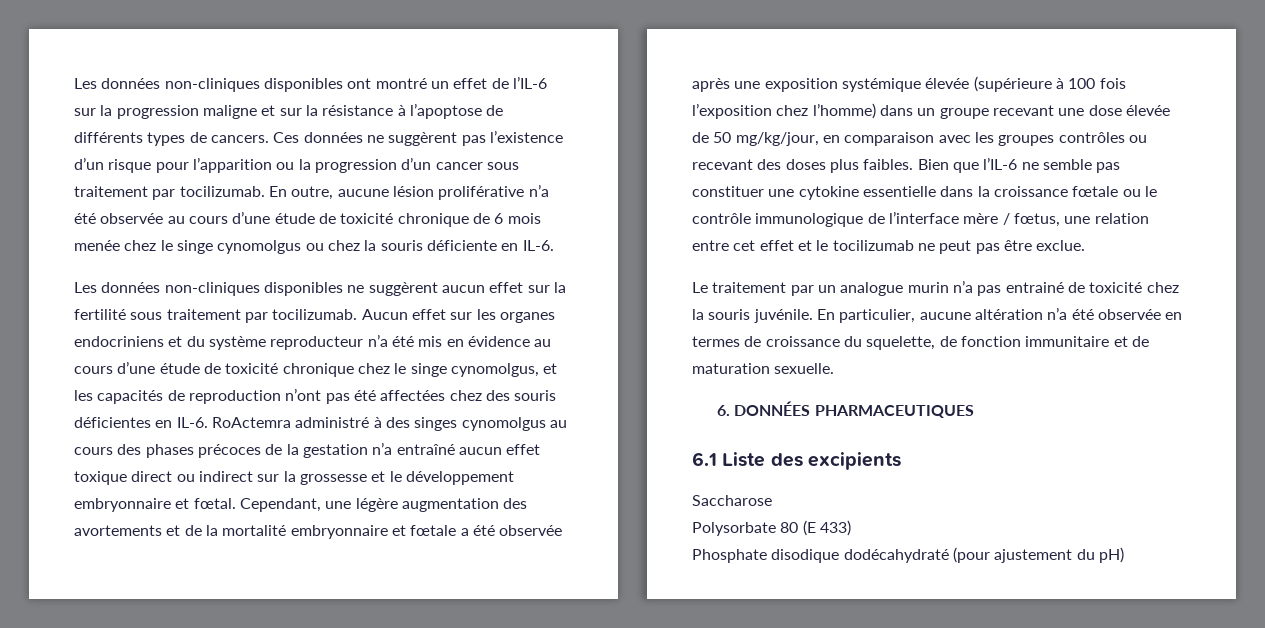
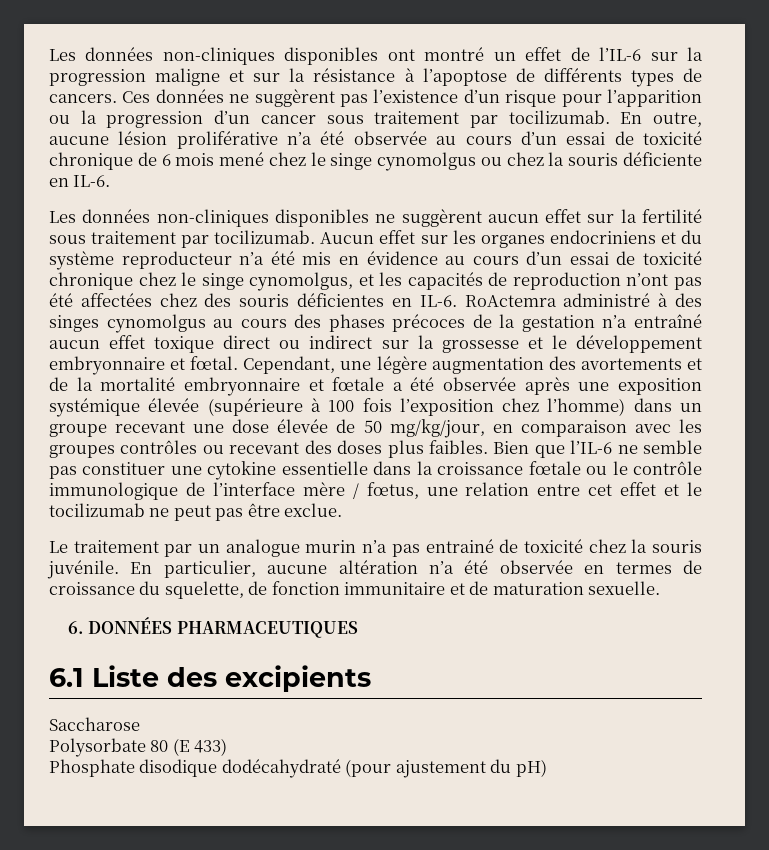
- En outre, aucune lésion proliférative n’a été observée au cours d’une étude de toxicité chronique de 6 mois menée chez le singe cynomolgus ou chez la souris déficiente en IL-6.
+ En outre, aucune lésion proliférative n’a été observée au cours d’un essai de toxicité chronique de 6 mois mené chez le singe cynomolgus ou chez la souris déficiente en IL-6.
- Aucun effet sur les organes endocriniens et du système reproducteur n’a été mis en évidence au cours d’une étude de toxicité chronique chez le singe cynomolgus, et les capacités de reproduction n’ont pas été affectées chez des souris déficientes en IL-6.
+ Aucun effet sur les organes endocriniens et du système reproducteur n’a été mis en évidence au cours d’un essai de toxicité chronique chez le singe cynomolgus, et les capacités de reproduction n’ont pas été affectées chez des souris déficientes en IL-6.

